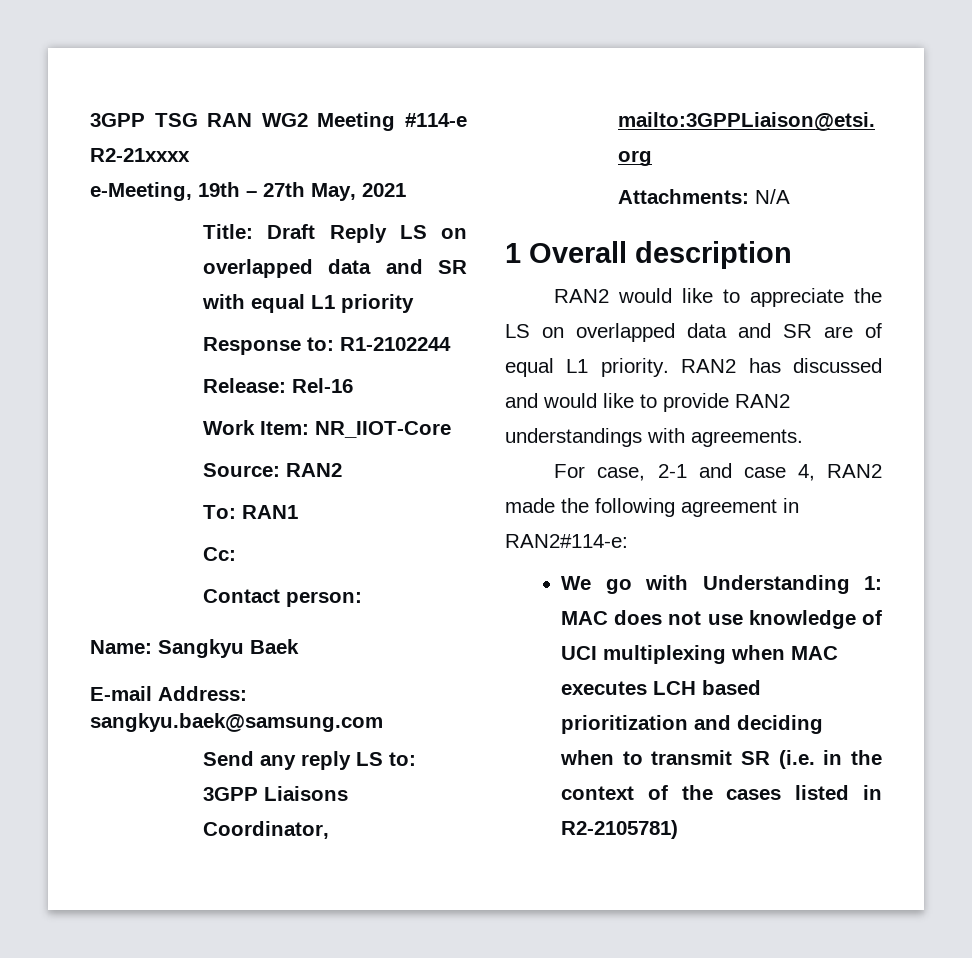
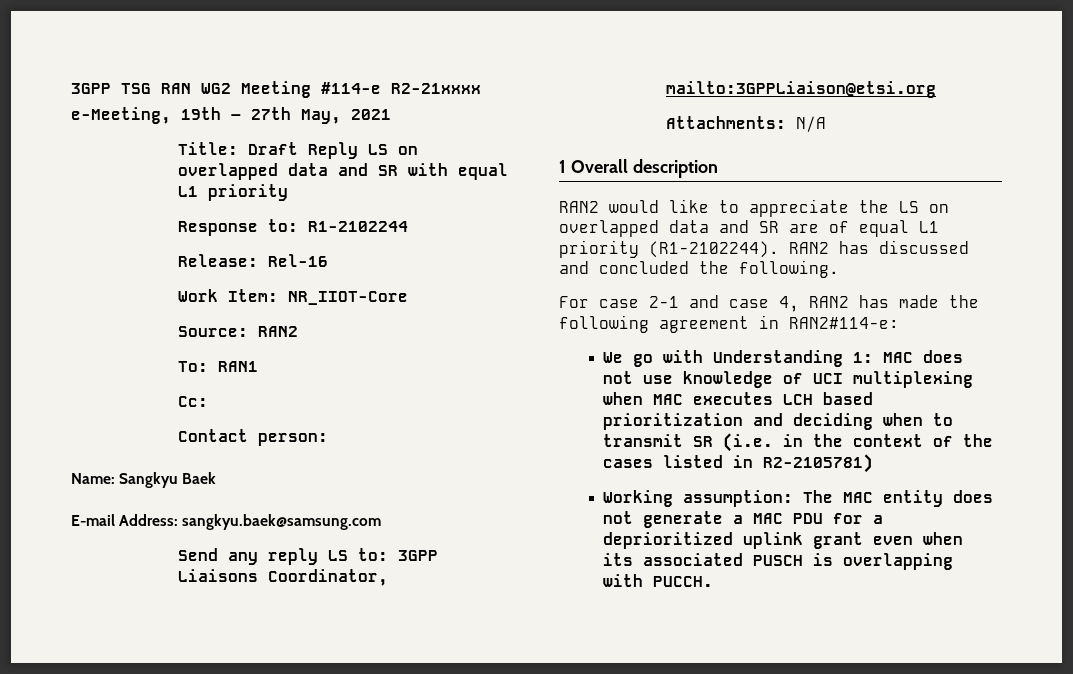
- RAN2 would like to appreciate the LS on overlapped data and SR are of equal L1 priority.
+ RAN2 would like to appreciate the LS on overlapped data and SR are of equal L1 priority (R1-2102244).
- RAN2 has discussed and would like to provide RAN2 understandings with agreements.
+ RAN2 has discussed and concluded the following.
- For case, 2-1 and case 4, RAN2 made the following agreement in RAN2#114-e:
+ For case 2-1 and case 4, RAN2 has made the following agreement in RAN2#114-e:
+ Working assumption: The MAC entity does not generate a MAC PDU for a deprioritized uplink grant even when its associated PUSCH is overlapping with PUCCH.

